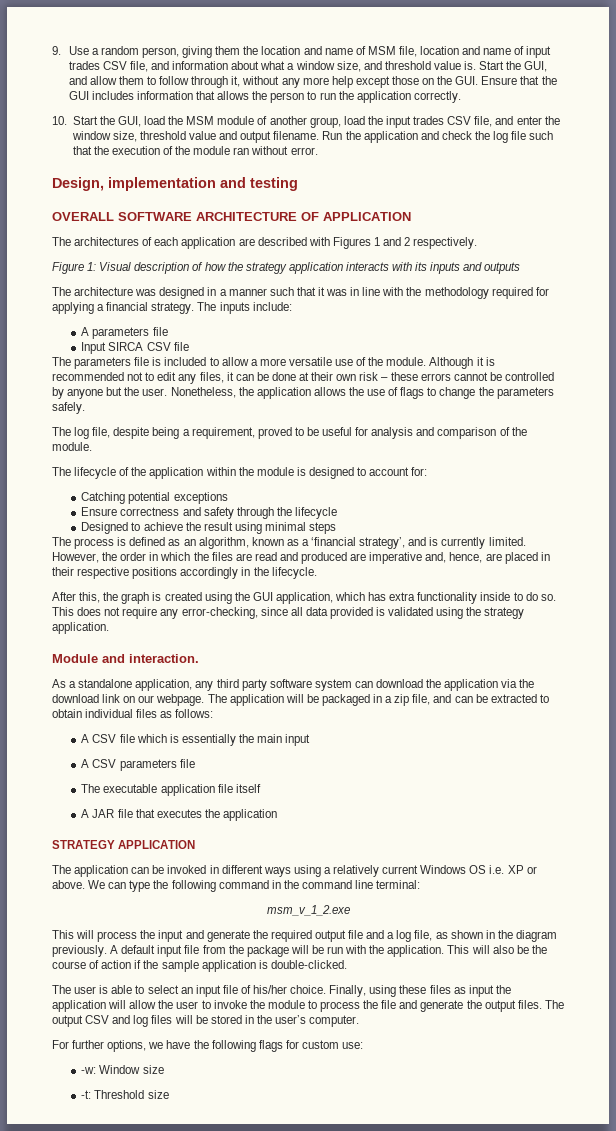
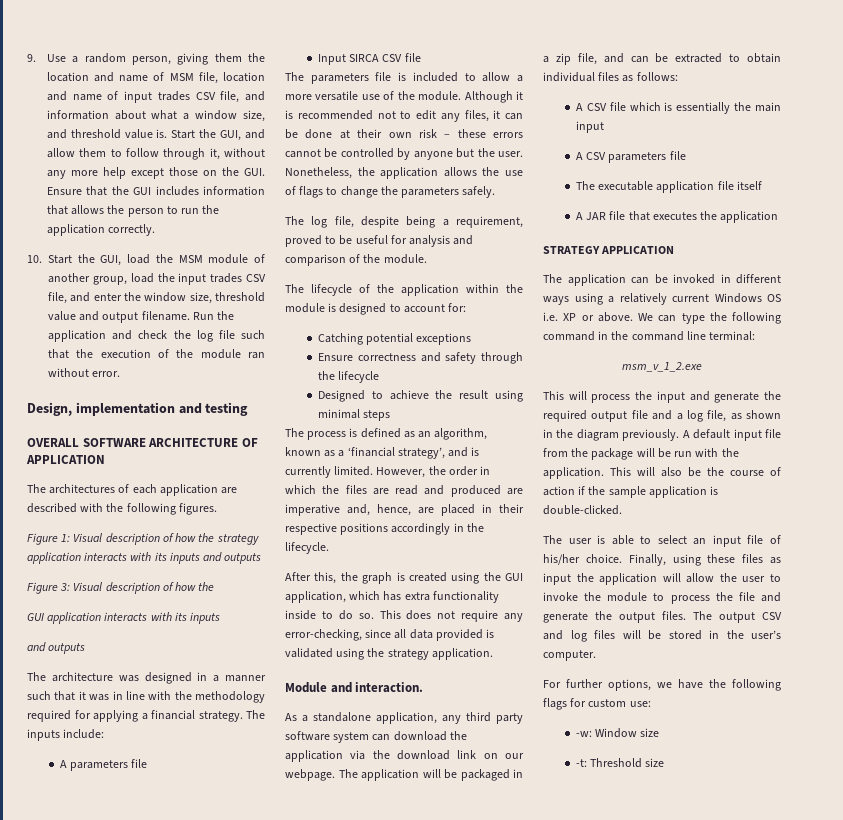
- The architectures of each application are described with Figures 1 and 2 respectively.
+ The architectures of each application are described with the following figures.
+ Figure 3: Visual description of how the
+ GUI application interacts with its inputs
+ and outputs

